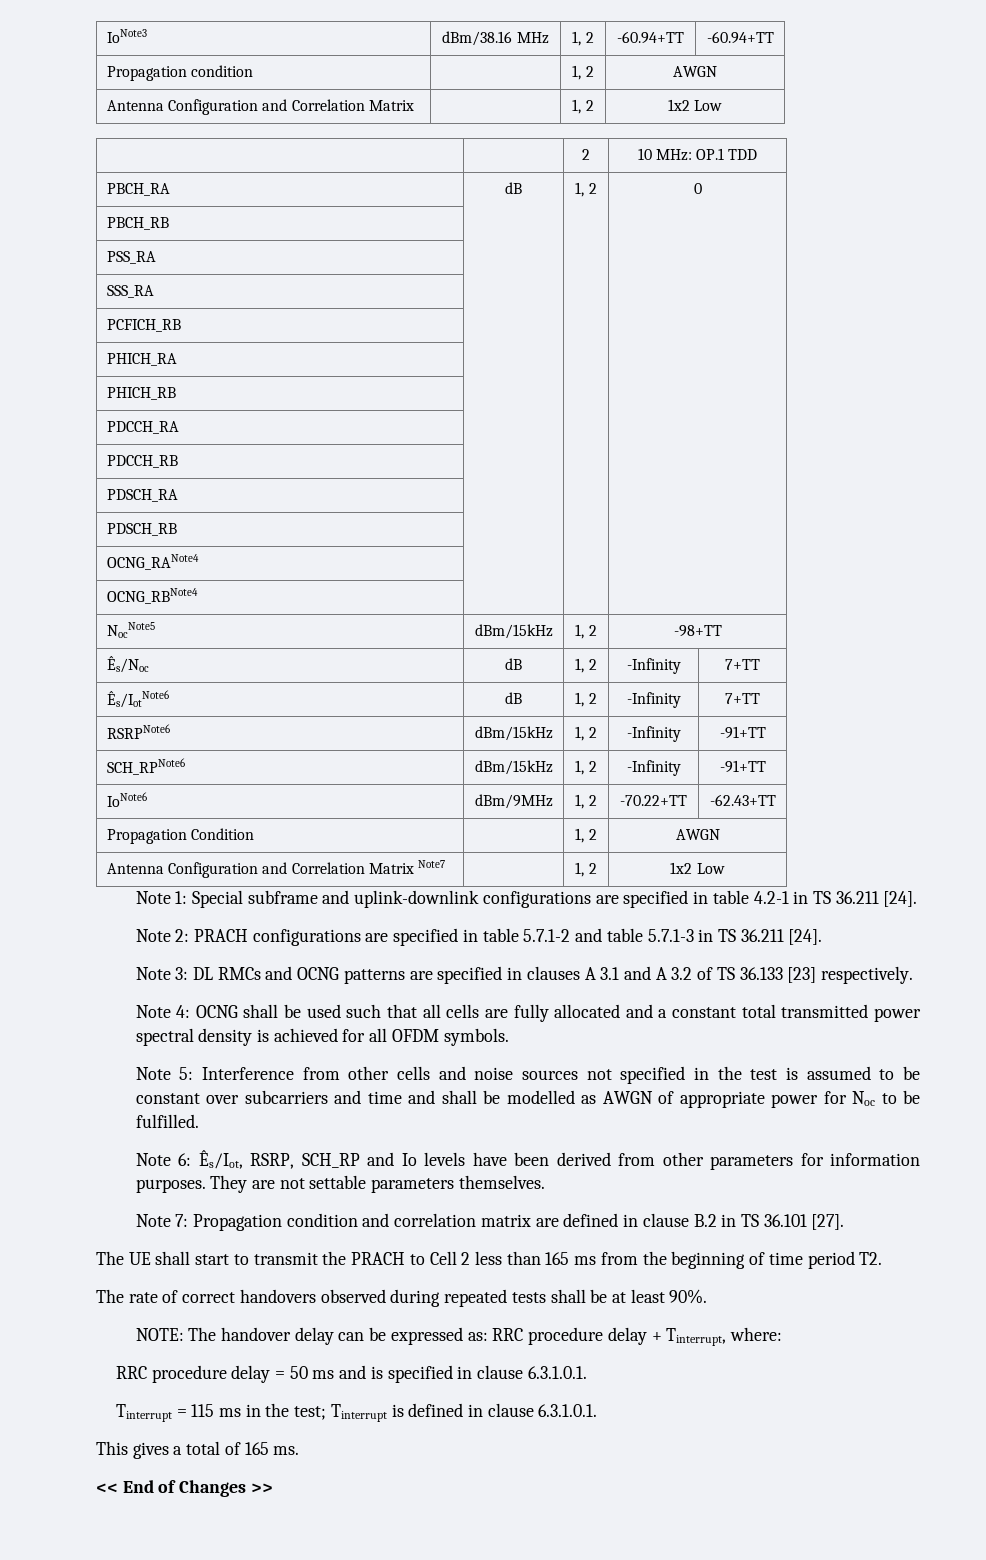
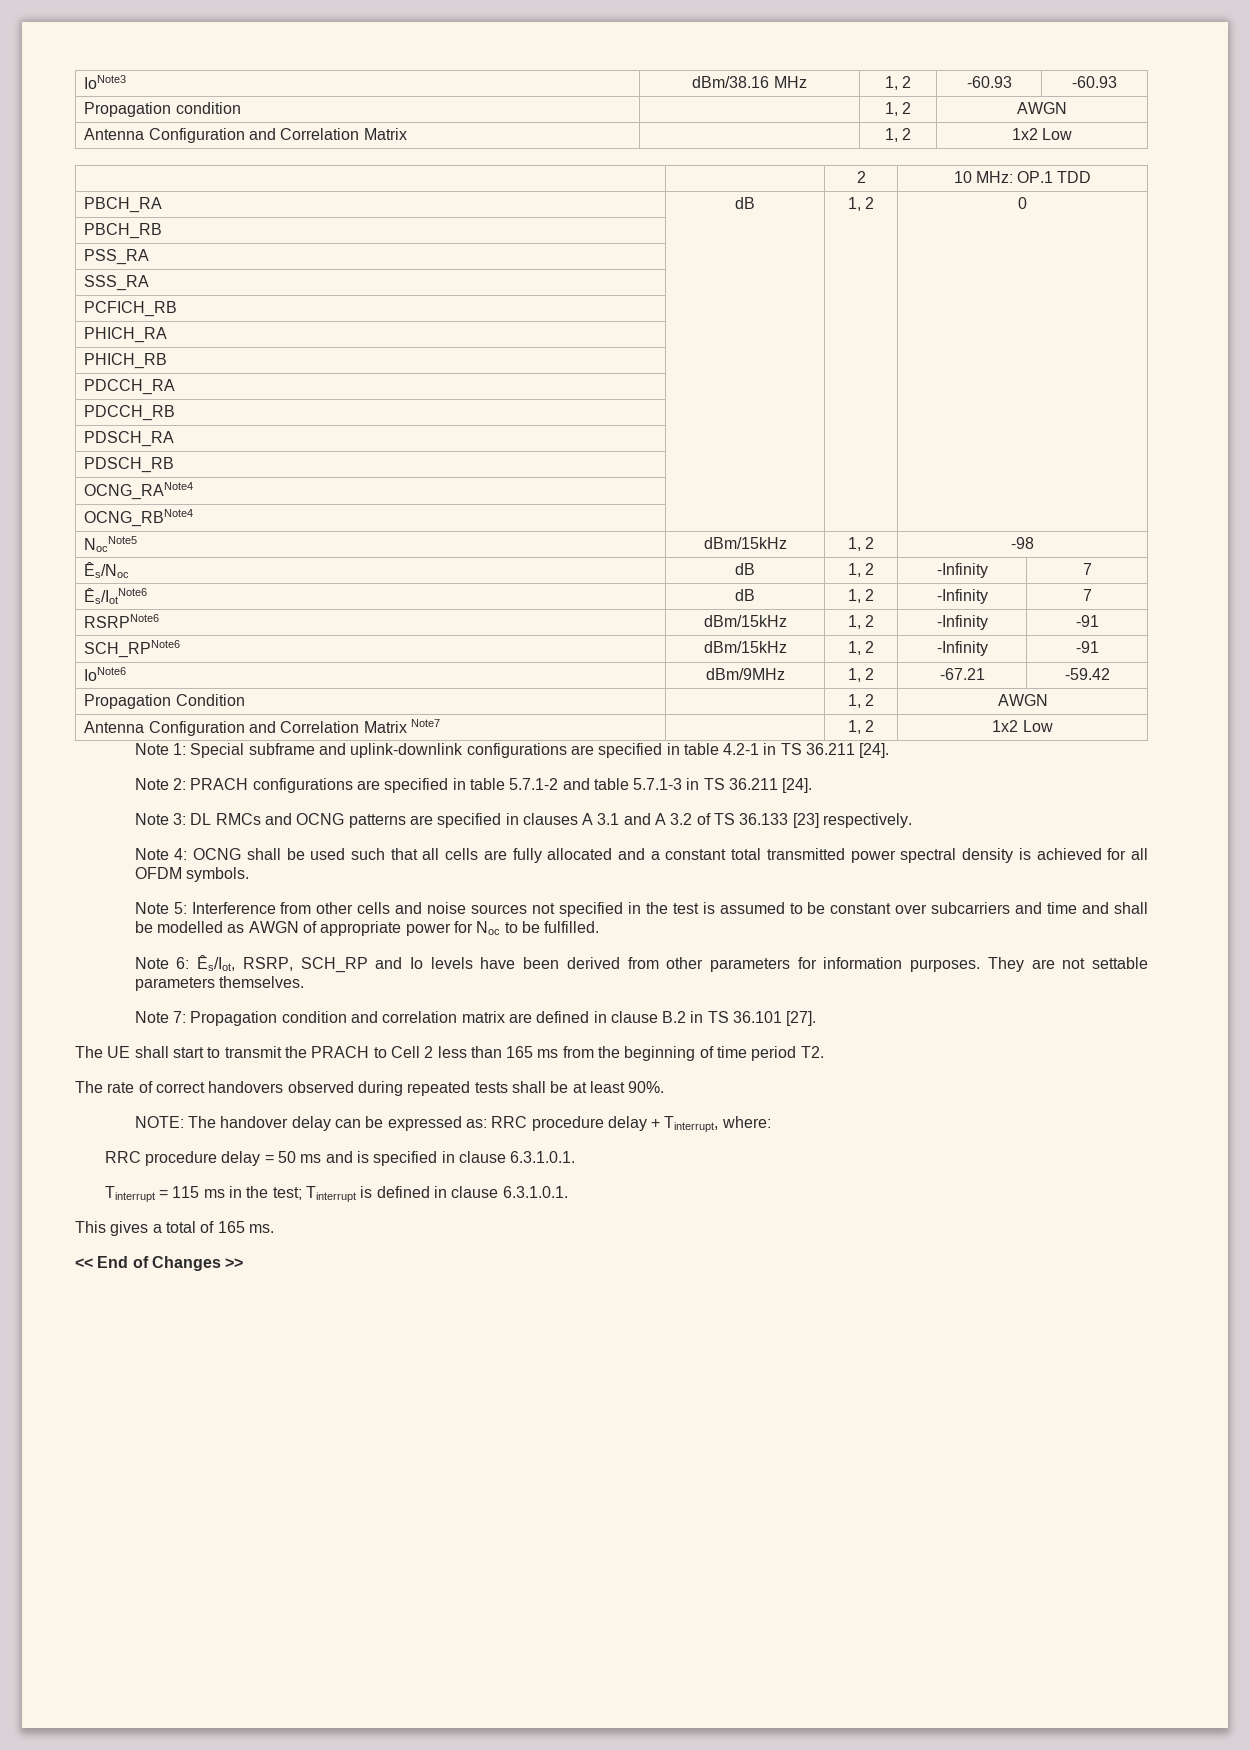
- IoNote3 | dBm/38.16 MHz | 1, 2 | -60.94+TT | -60.94+TT
+ IoNote3 | dBm/38.16 MHz | 1, 2 | -60.93 | -60.93
- NocNote5 | dBm/15kHz | 1, 2 | -98+TT
+ NocNote5 | dBm/15kHz | 1, 2 | -98
- Ês/Noc | dB | 1, 2 | -Infinity | 7+TT
+ Ês/Noc | dB | 1, 2 | -Infinity | 7
- Ês/IotNote6 | dB | 1, 2 | -Infinity | 7+TT
+ Ês/IotNote6 | dB | 1, 2 | -Infinity | 7
- RSRPNote6 | dBm/15kHz | 1, 2 | -Infinity | -91+TT
+ RSRPNote6 | dBm/15kHz | 1, 2 | -Infinity | -91
- SCH_RPNote6 | dBm/15kHz | 1, 2 | -Infinity | -91+TT
+ SCH_RPNote6 | dBm/15kHz | 1, 2 | -Infinity | -91
- IoNote6 | dBm/9MHz | 1, 2 | -70.22+TT | -62.43+TT
+ IoNote6 | dBm/9MHz | 1, 2 | -67.21 | -59.42

